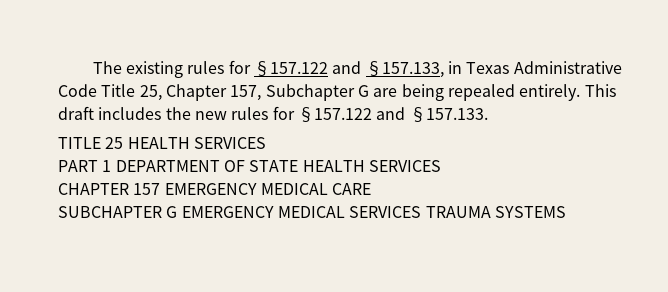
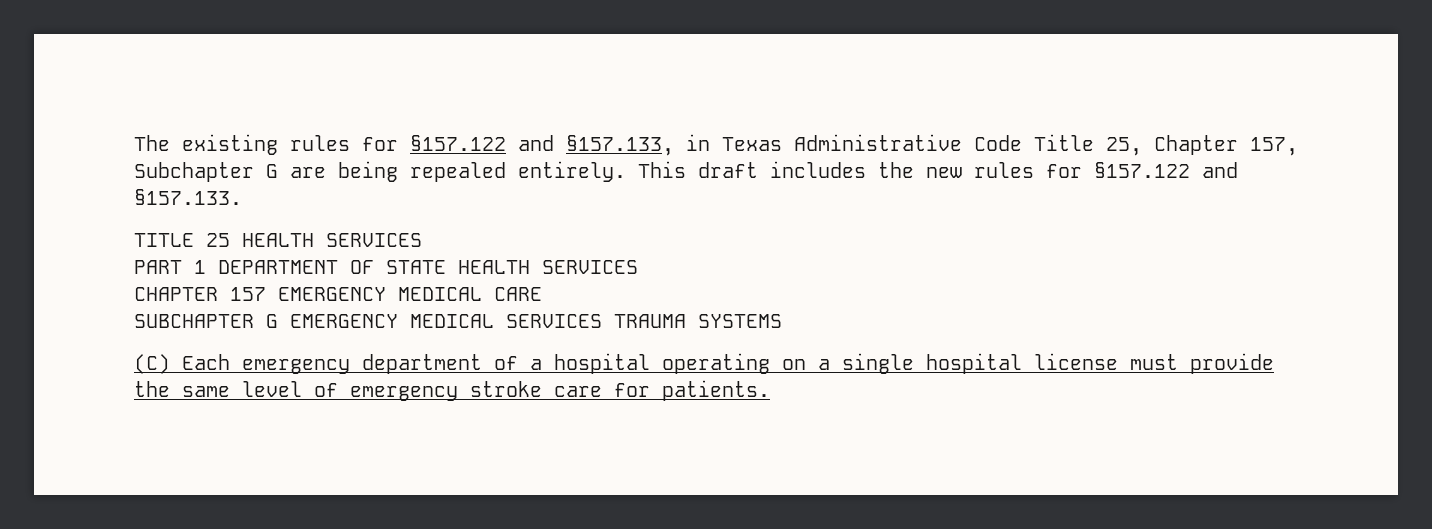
+ (C) Each emergency department of a hospital operating on a single hospital license must provide the same level of emergency stroke care for patients.

